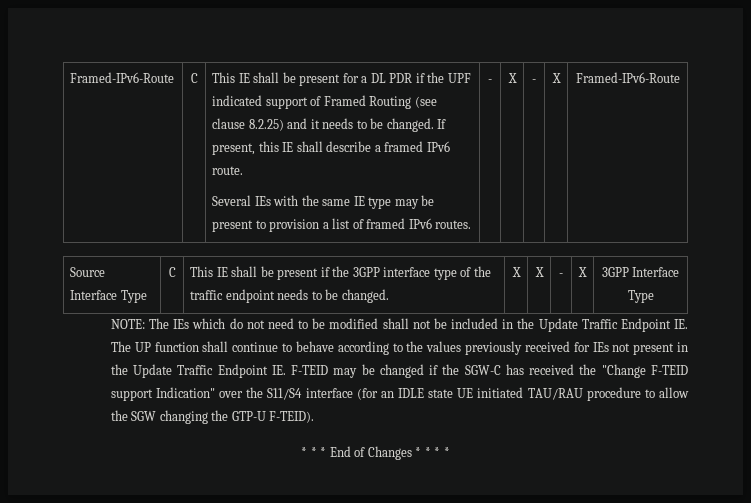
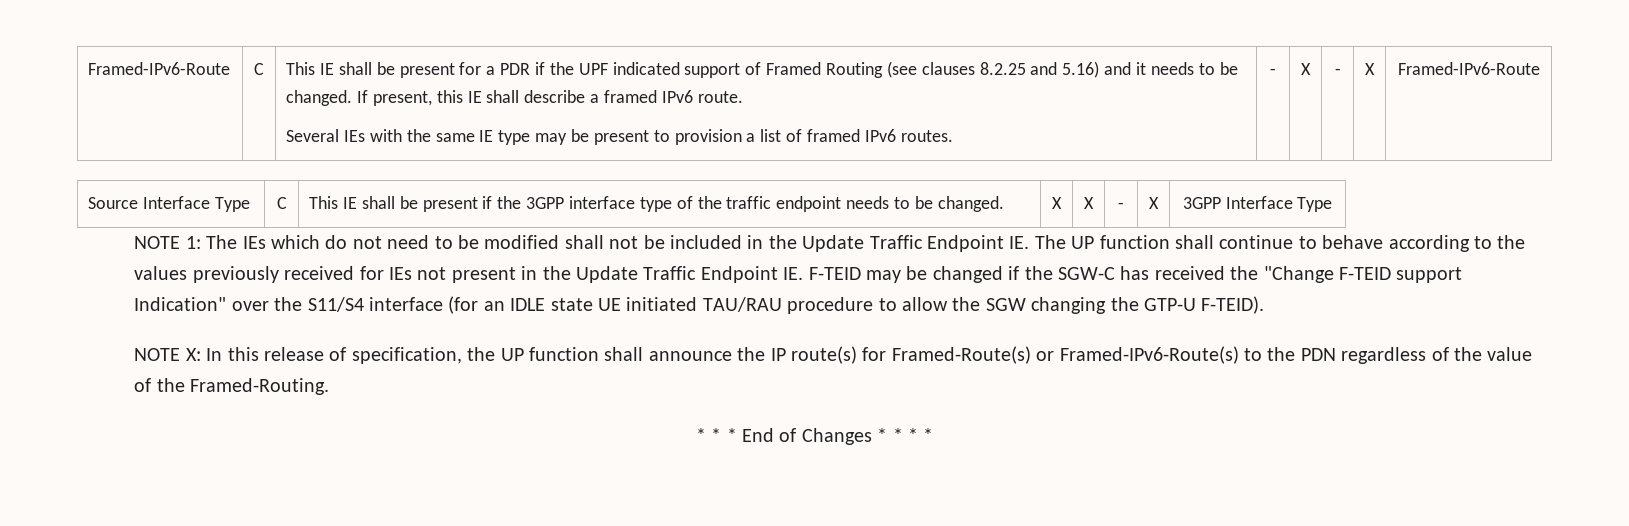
- This IE shall be present for a DL PDR if the UPF indicated support of Framed Routing (see clause 8.2.25) and it needs to be changed.
+ This IE shall be present for a PDR if the UPF indicated support of Framed Routing (see clauses 8.2.25 and 5.16) and it needs to be changed.
- NOTE:
+ NOTE 1:
+ NOTE X: In this release of specification, the UP function shall announce the IP route(s) for Framed-Route(s) or Framed-IPv6-Route(s) to the PDN regardless of the value of the Framed-Routing.

